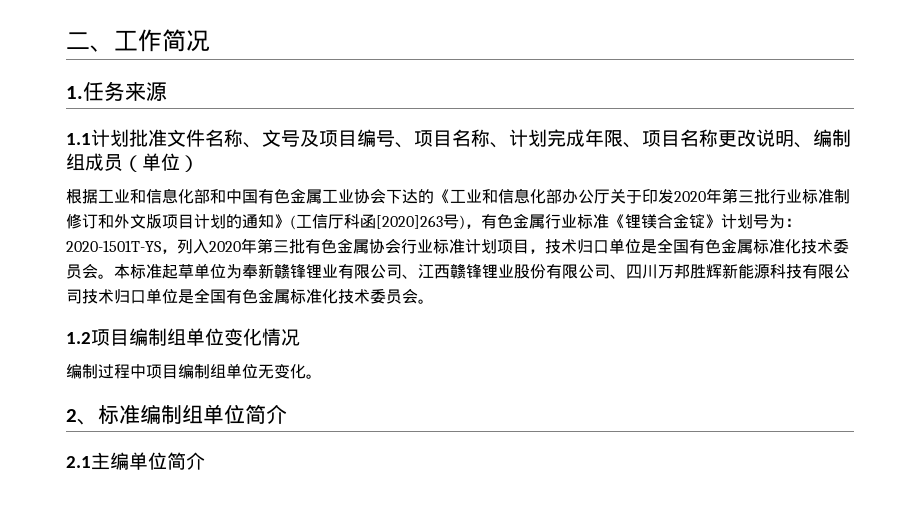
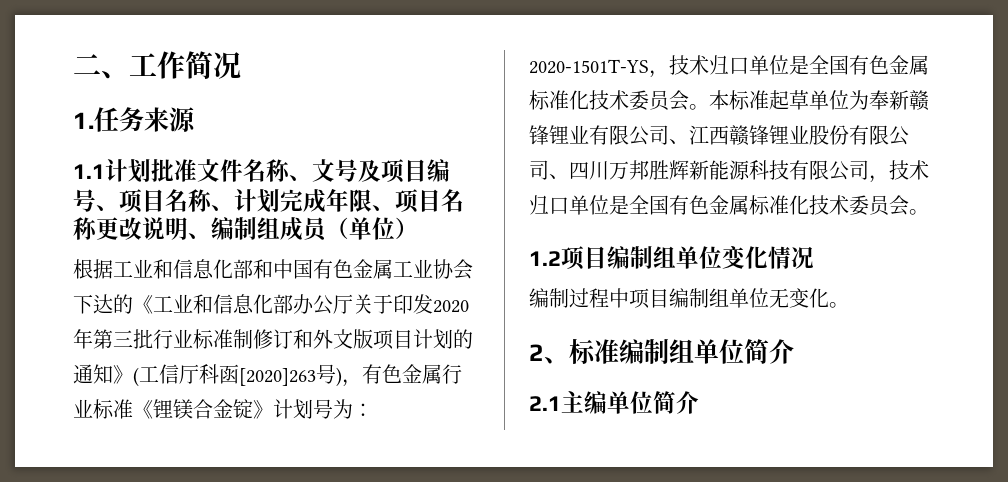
- 2020-1501T-YS，列入2020年第三批有色金属协会行业标准计划项目，技术归口单位是全国有色金属标准化技术委员会。
+ 2020-1501T-YS，技术归口单位是全国有色金属标准化技术委员会。
- 本标准起草单位为奉新赣锋锂业有限公司、江西赣锋锂业股份有限公司、四川万邦胜辉新能源科技有限公司技术归口单位是全国有色金属标准化技术委员会。
+ 本标准起草单位为奉新赣锋锂业有限公司、江西赣锋锂业股份有限公司、四川万邦胜辉新能源科技有限公司，技术归口单位是全国有色金属标准化技术委员会。

